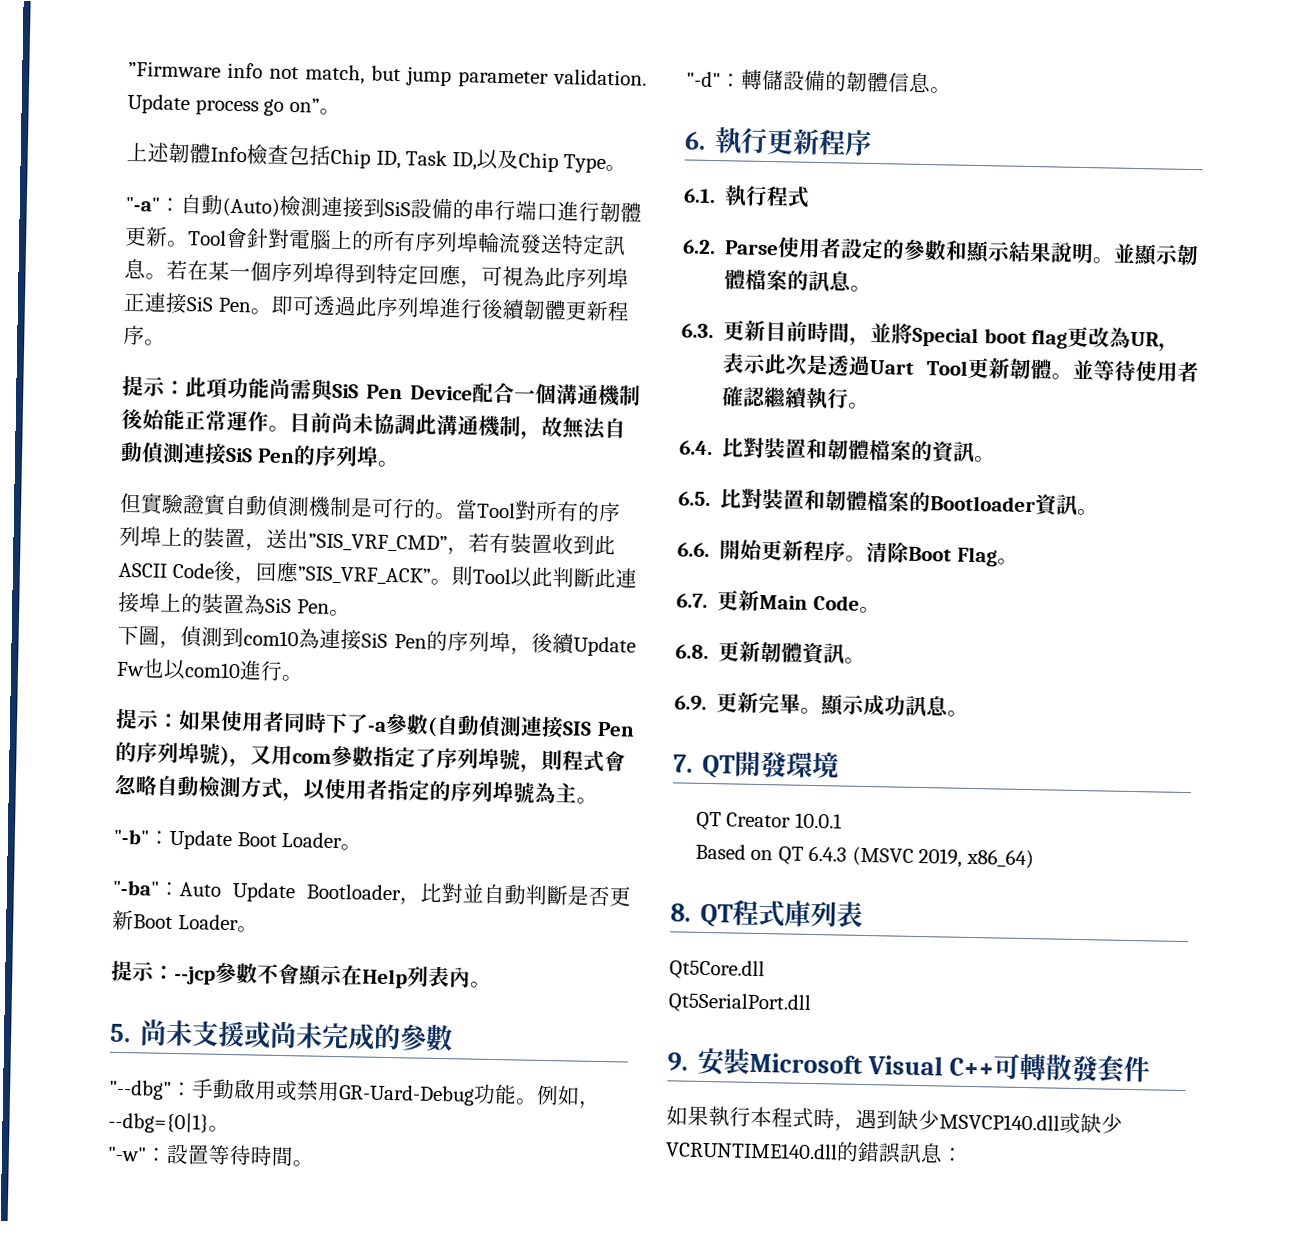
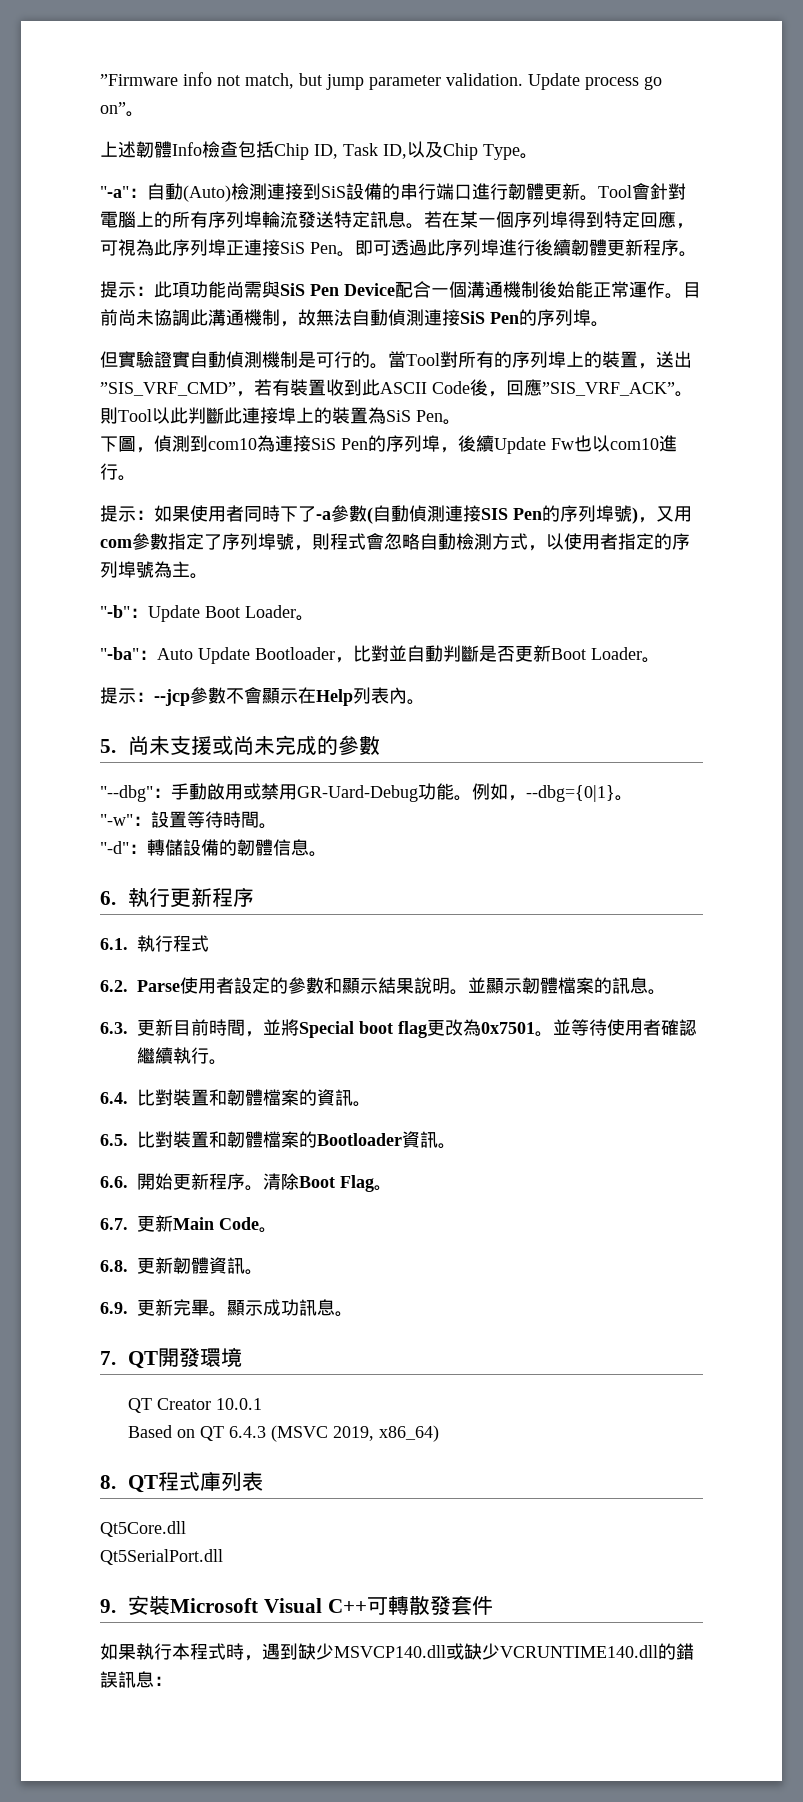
- 6.3.更新目前時間，並將Special boot flag更改為UR，表示此次是透過Uart Tool更新韌體。
+ 6.3.更新目前時間，並將Special boot flag更改為0x7501。

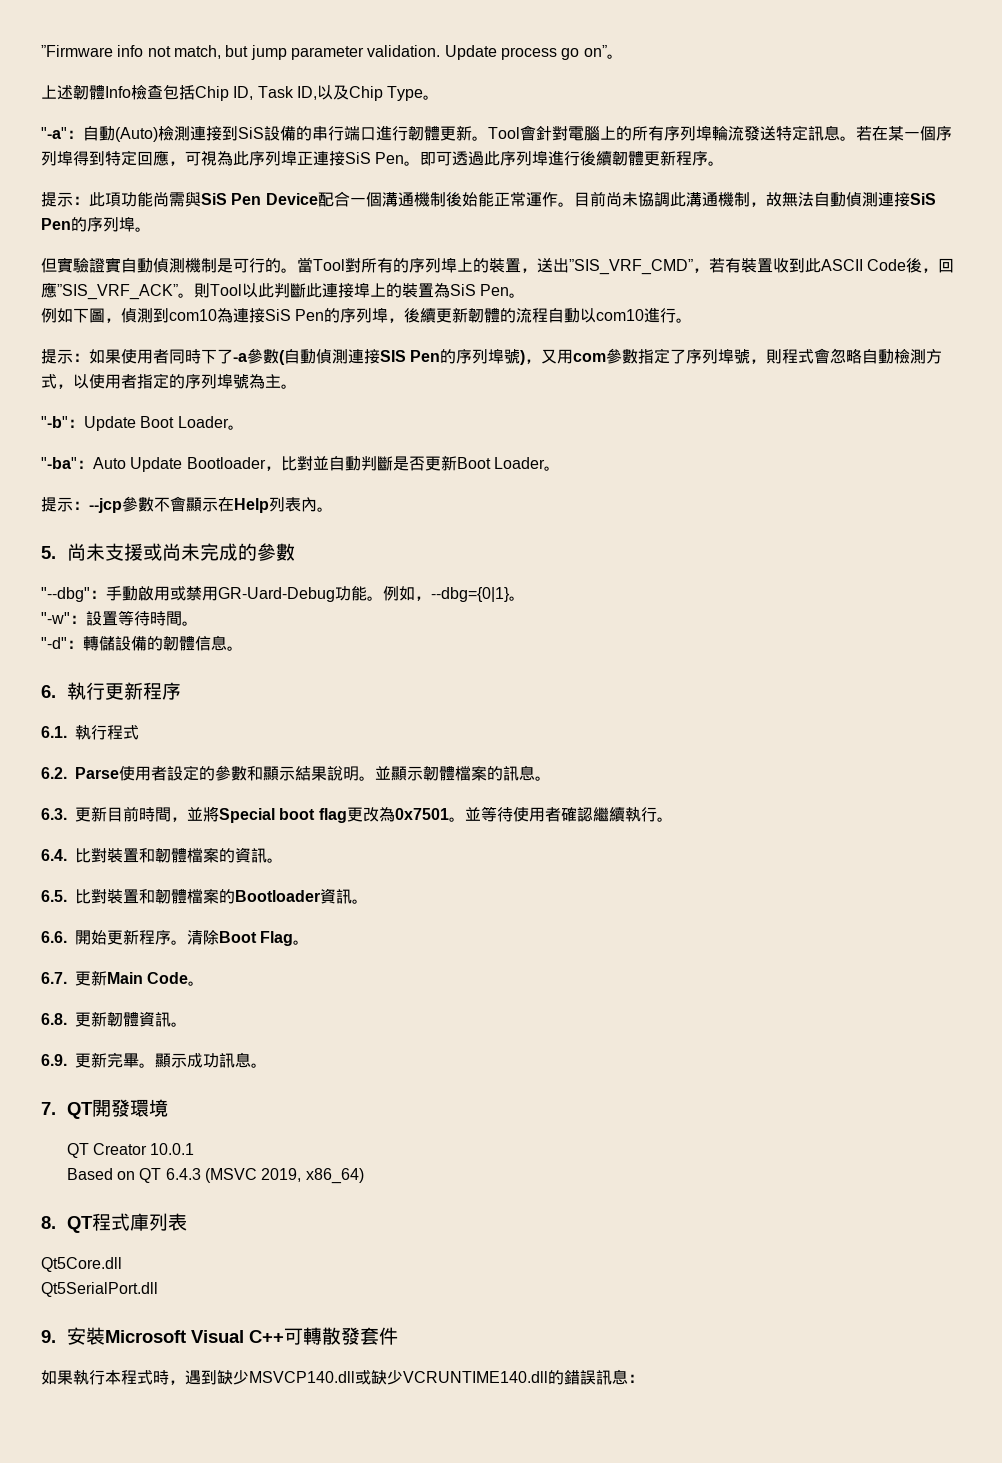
- 下圖，偵測到com10為連接SiS Pen的序列埠，後續Update Fw也以com10進行。
+ 例如下圖，偵測到com10為連接SiS Pen的序列埠，後續更新韌體的流程自動以com10進行。

